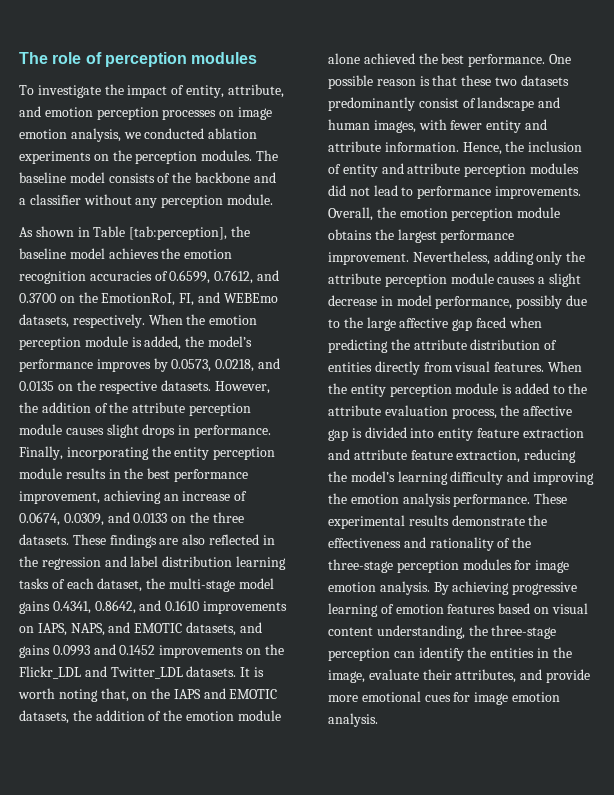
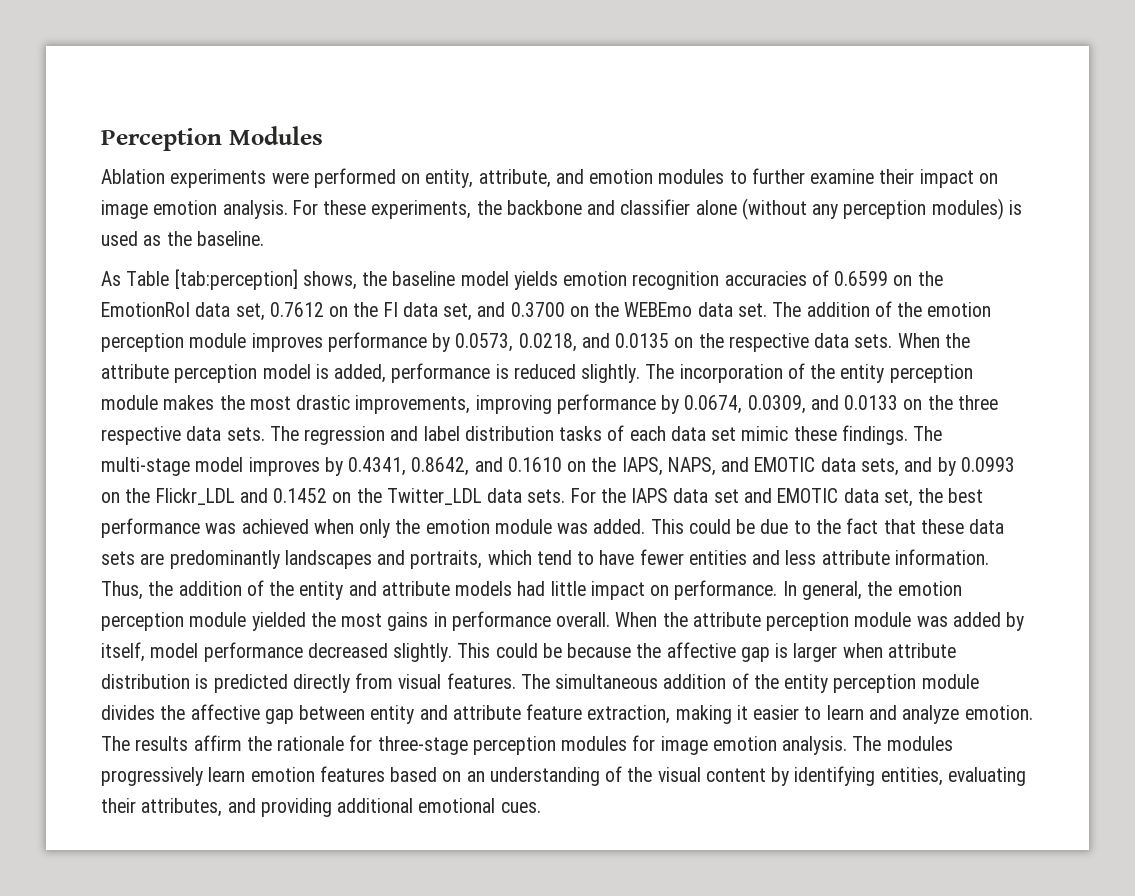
- The role of perception modules
- To investigate the impact of entity, attribute, and emotion perception processes on image emotion analysis, we conducted ablation experiments on the perception modules. The baseline model consists of the backbone and a classifier without any perception module.
- As shown in Table [tab:perception], the baseline model achieves the emotion recognition accuracies of 0.6599, 0.7612, and 0.3700 on the EmotionRoI, FI, and WEBEmo datasets, respectively. When the emotion perception module is added, the model’s performance improves by 0.0573, 0.0218, and 0.0135 on the respective datasets. However, the addition of the attribute perception module causes slight drops in performance. Finally, incorporating the entity perception module results in the best performance improvement, achieving an increase of 0.0674, 0.0309, and 0.0133 on the three datasets. These findings are also reflected in the regression and label distribution learning tasks of each dataset, the multi-stage model gains 0.4341, 0.8642, and 0.1610 improvements on IAPS, NAPS, and EMOTIC datasets, and gains 0.0993 and 0.1452 improvements on the Flickr_LDL and Twitter_LDL datasets. It is worth noting that, on the IAPS and EMOTIC datasets, the addition of the emotion module alone achieved the best performance. One possible reason is that these two datasets predominantly consist of landscape and human images, with fewer entity and attribute information. Hence, the inclusion of entity and attribute perception modules did not lead to performance improvements. Overall, the emotion perception module obtains the largest performance improvement. Nevertheless, adding only the attribute perception module causes a slight decrease in model performance, possibly due to the large affective gap faced when predicting the attribute distribution of entities directly from visual features. When the entity perception module is added to the attribute evaluation process, the affective gap is divided into entity feature extraction and attribute feature extraction, reducing the model’s learning difficulty and improving the emotion analysis performance. These experimental results demonstrate the effectiveness and rationality of the three-stage perception modules for image emotion analysis.
+ Perception Modules
+ Ablation experiments were performed on entity, attribute, and emotion modules to further examine their impact on image emotion analysis. For these experiments, the backbone and classifier alone (without any perception modules) is used as the baseline.
+ As Table [tab:perception] shows, the baseline model yields emotion recognition accuracies of 0.6599 on the EmotionRoI data set, 0.7612 on the FI data set, and 0.3700 on the WEBEmo data set. The addition of the emotion perception module improves performance by 0.0573, 0.0218, and 0.0135 on the respective data sets. When the attribute perception model is added, performance is reduced slightly. The incorporation of the entity perception module makes the most drastic improvements, improving performance by 0.0674, 0.0309, and 0.0133 on the three respective data sets. The regression and label distribution tasks of each data set mimic these findings. The multi-stage model improves by 0.4341, 0.8642, and 0.1610 on the IAPS, NAPS, and EMOTIC data sets, and by 0.0993 on the Flickr_LDL and 0.1452 on the Twitter_LDL data sets. For the IAPS data set and EMOTIC data set, the best performance was achieved when only the emotion module was added. This could be due to the fact that these data sets are predominantly landscapes and portraits, which tend to have fewer entities and less attribute information. Thus, the addition of the entity and attribute models had little impact on performance. In general, the emotion perception module yielded the most gains in performance overall. When the attribute perception module was added by itself, model performance decreased slightly. This could be because the affective gap is larger when attribute distribution is predicted directly from visual features. The simultaneous addition of the entity perception module divides the affective gap between entity and attribute feature extraction, making it easier to learn and analyze emotion. The results affirm the rationale for three-stage perception modules for image emotion analysis.
- By achieving progressive learning of emotion features based on visual content understanding, the three-stage perception can identify the entities in the image, evaluate their attributes, and provide more emotional cues for image emotion analysis.
+ The modules progressively learn emotion features based on an understanding of the visual content by identifying entities, evaluating their attributes, and providing additional emotional cues.

